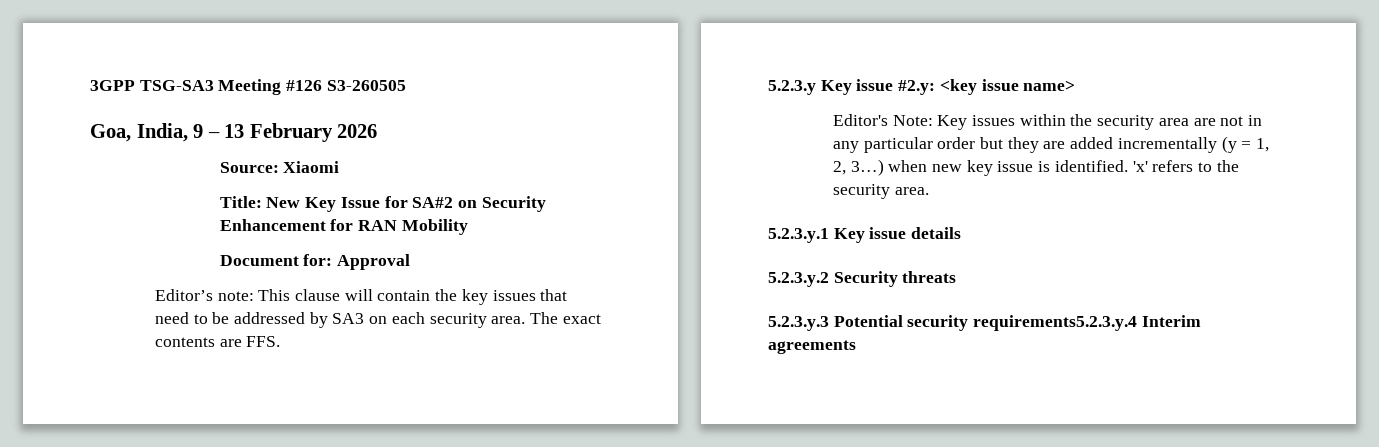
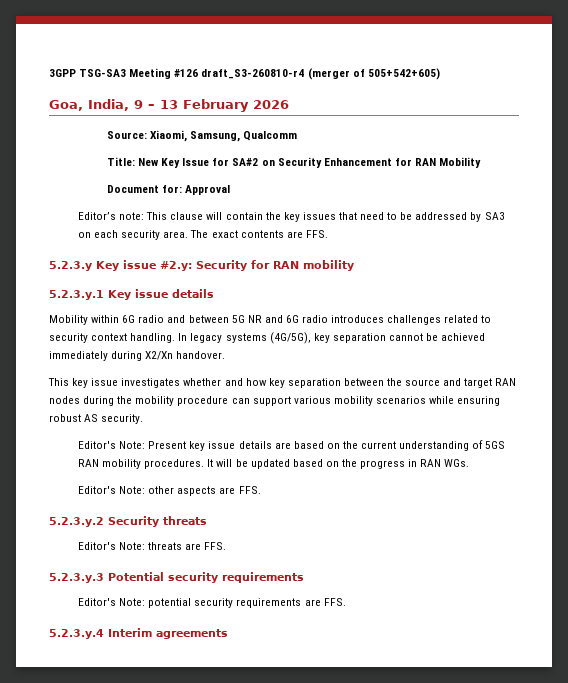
- 3GPP TSG-SA3 Meeting #126 S3-260505
+ 3GPP TSG-SA3 Meeting #126 draft_S3-260810-r4 (merger of 505+542+605)
- Source: Xiaomi
+ Source: Xiaomi, Samsung, Qualcomm
- 5.2.3.y Key issue #2.y: <key issue name>
- Editor's Note: Key issues within the security area are not in any particular order but they are added incrementally (y = 1, 2, 3…) when new key issue is identified. 'x' refers to the security area.
+ 5.2.3.y Key issue #2.y: Security for RAN mobility
  5.2.3.y.1 Key issue details
+ Mobility within 6G radio and between 5G NR and 6G radio introduces challenges related to security context handling. In legacy systems (4G/5G), key separation cannot be achieved immediately during X2/Xn handover.
+ This key issue investigates whether and how key separation between the source and target RAN nodes during the mobility procedure can support various mobility scenarios while ensuring robust AS security.
+ Editor's Note: Present key issue details are based on the current understanding of 5GS RAN mobility procedures. It will be updated based on the progress in RAN WGs.
+ Editor's Note: other aspects are FFS.
  5.2.3.y.2 Security threats
- 5.2.3.y.3 Potential security requirements5.2.3.y.4 Interim agreements
+ Editor's Note: threats are FFS.
+ 5.2.3.y.3 Potential security requirements
+ Editor's Note: potential security requirements are FFS.
+ 5.2.3.y.4 Interim agreements

